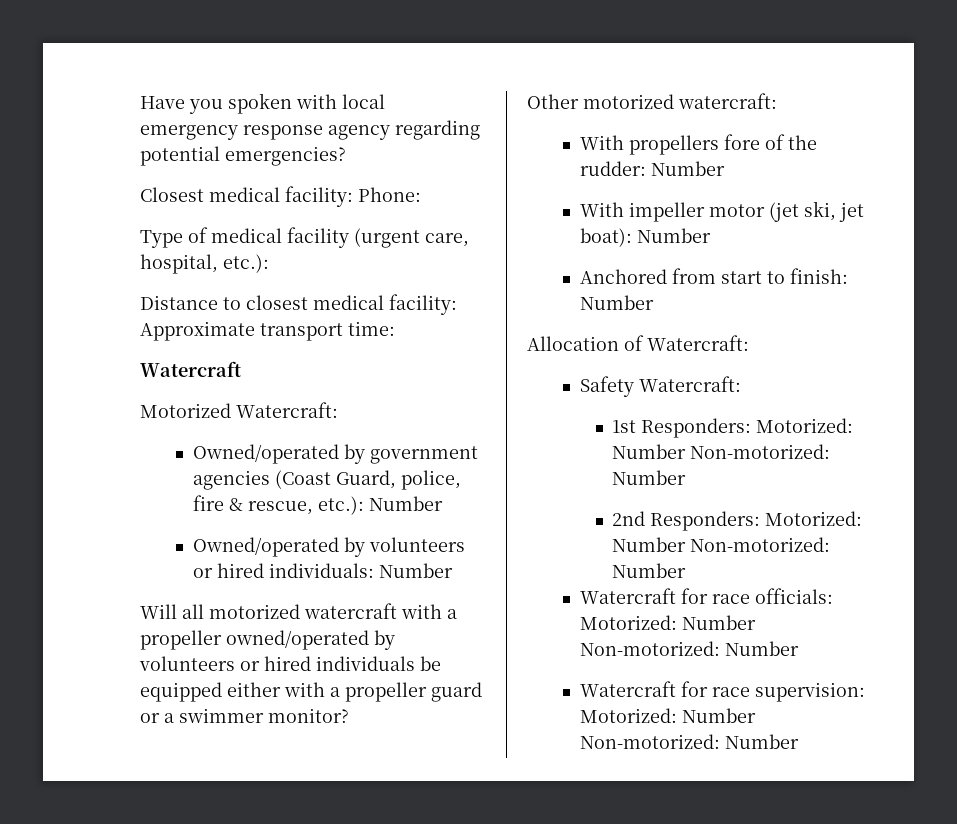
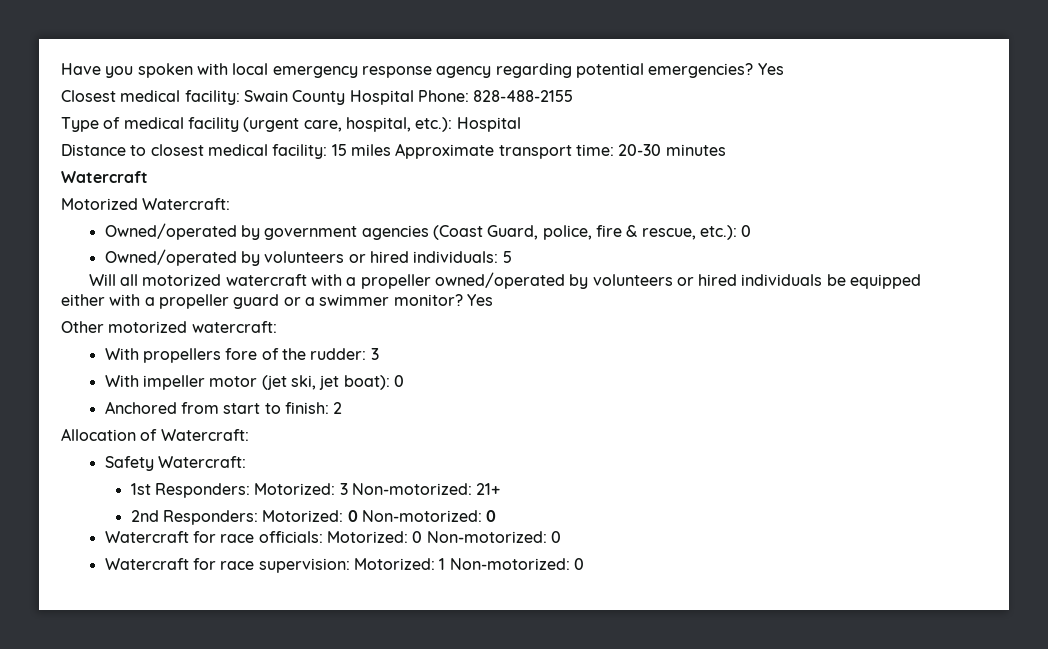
- Have you spoken with local emergency response agency regarding potential emergencies?
+ Have you spoken with local emergency response agency regarding potential emergencies? Yes
- Closest medical facility: Phone:
+ Closest medical facility: Swain County Hospital Phone: 828-488-2155
- Type of medical facility (urgent care, hospital, etc.):
+ Type of medical facility (urgent care, hospital, etc.): Hospital
- Distance to closest medical facility: Approximate transport time:
+ Distance to closest medical facility: 15 miles Approximate transport time: 20-30 minutes
- Owned/operated by government agencies (Coast Guard, police, fire & rescue, etc.): Number
+ Owned/operated by government agencies (Coast Guard, police, fire & rescue, etc.): 0
- Owned/operated by volunteers or hired individuals: Number
+ Owned/operated by volunteers or hired individuals: 5
- Will all motorized watercraft with a propeller owned/operated by volunteers or hired individuals be equipped either with a propeller guard or a swimmer monitor?
+ Will all motorized watercraft with a propeller owned/operated by volunteers or hired individuals be equipped either with a propeller guard or a swimmer monitor? Yes
- With propellers fore of the rudder: Number
+ With propellers fore of the rudder: 3
- With impeller motor (jet ski, jet boat): Number
+ With impeller motor (jet ski, jet boat): 0
- Anchored from start to finish: Number
+ Anchored from start to finish: 2
- 1st Responders: Motorized: Number Non-motorized: Number
+ 1st Responders: Motorized: 3 Non-motorized: 21+
- 2nd Responders: Motorized: Number Non-motorized: Number
+ 2nd Responders: Motorized: 0 Non-motorized: 0
- Watercraft for race officials: Motorized: Number Non-motorized: Number
+ Watercraft for race officials: Motorized: 0 Non-motorized: 0
- Watercraft for race supervision: Motorized: Number Non-motorized: Number
+ Watercraft for race supervision: Motorized: 1 Non-motorized: 0

